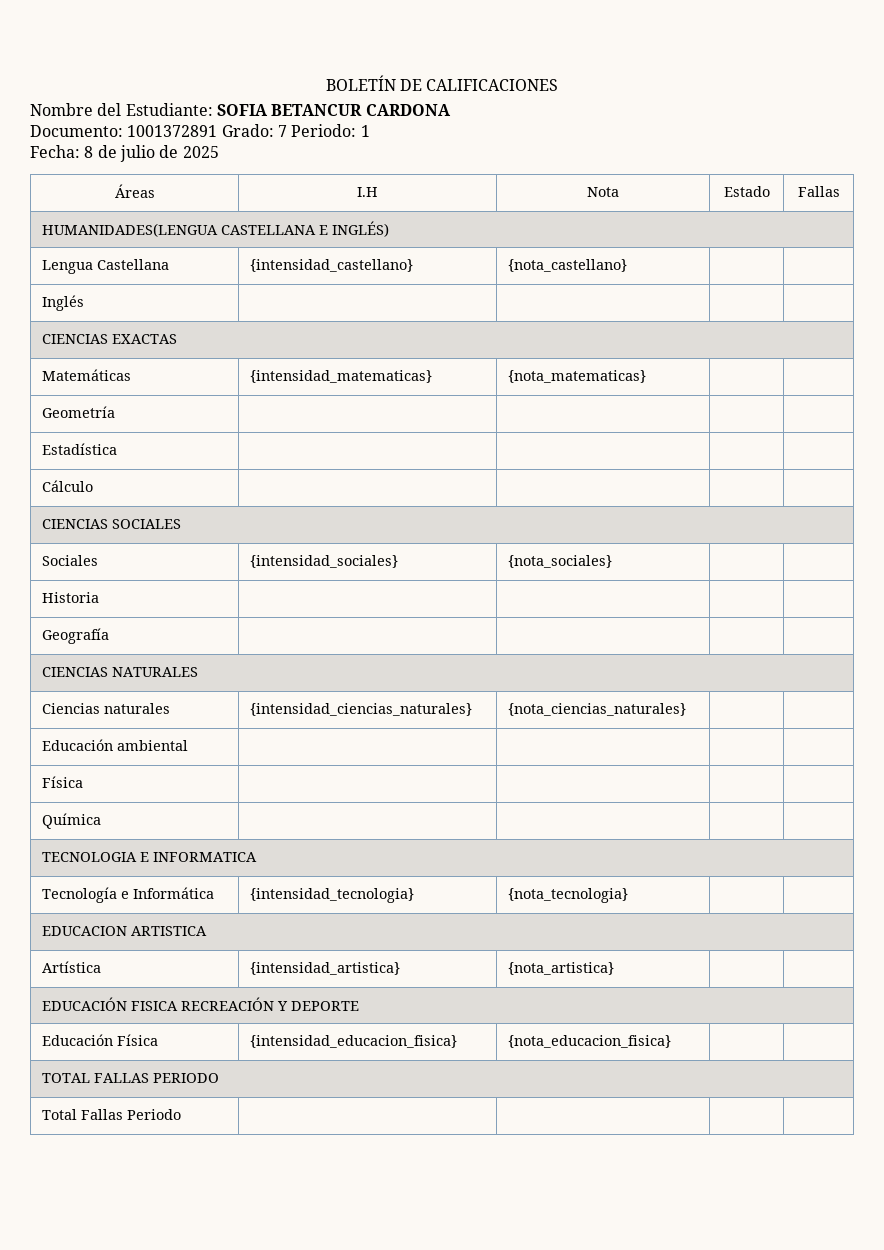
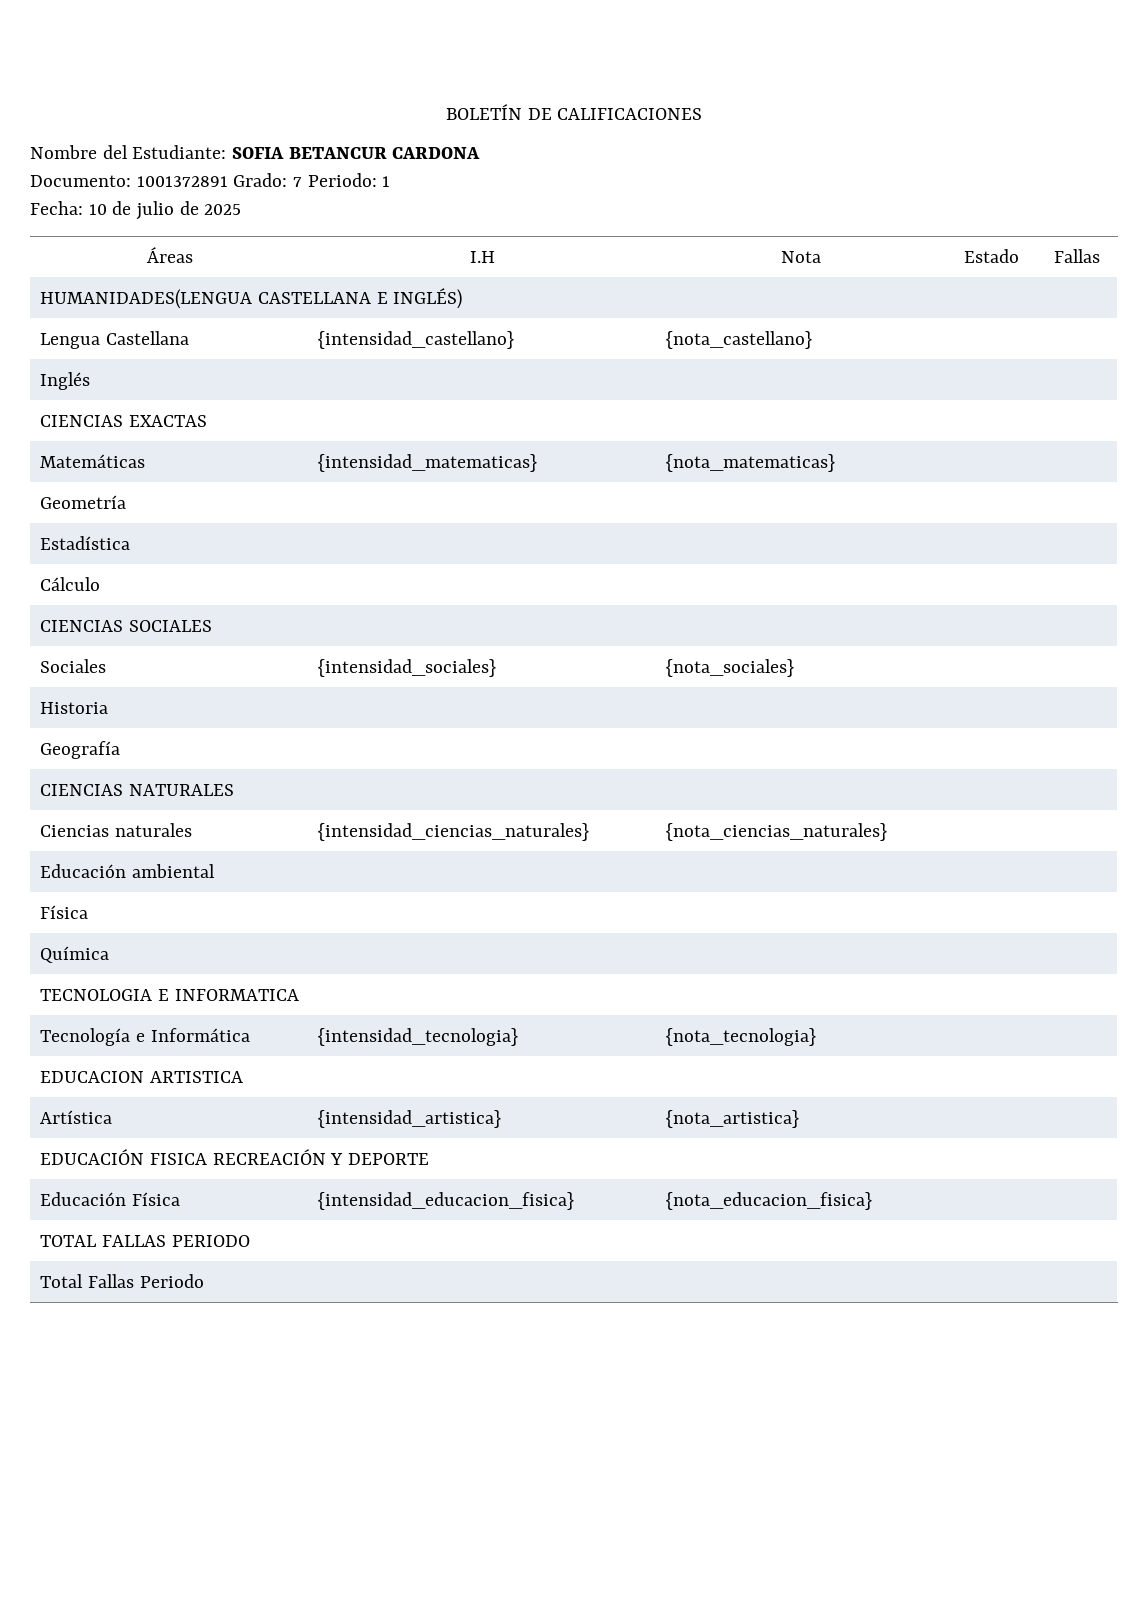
- Fecha: 8 de julio de 2025
+ Fecha: 10 de julio de 2025

